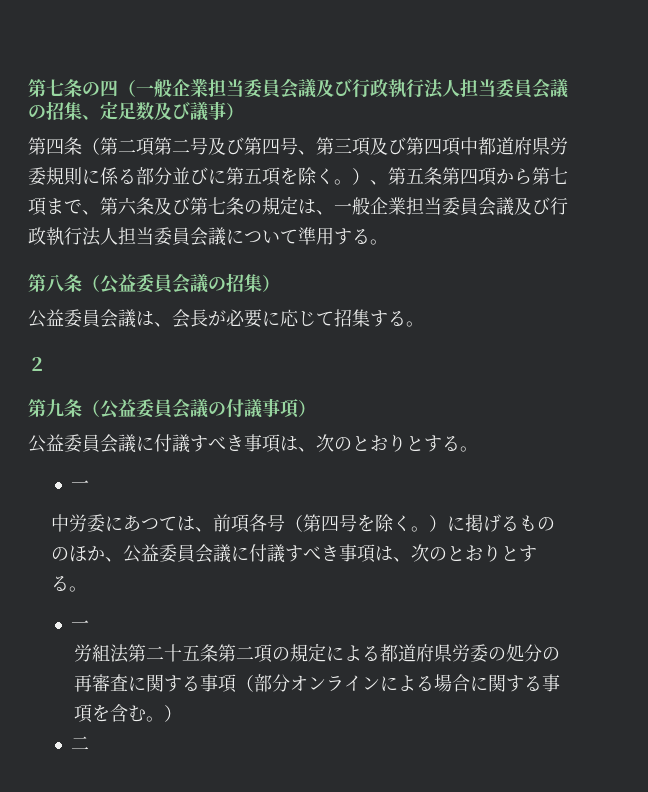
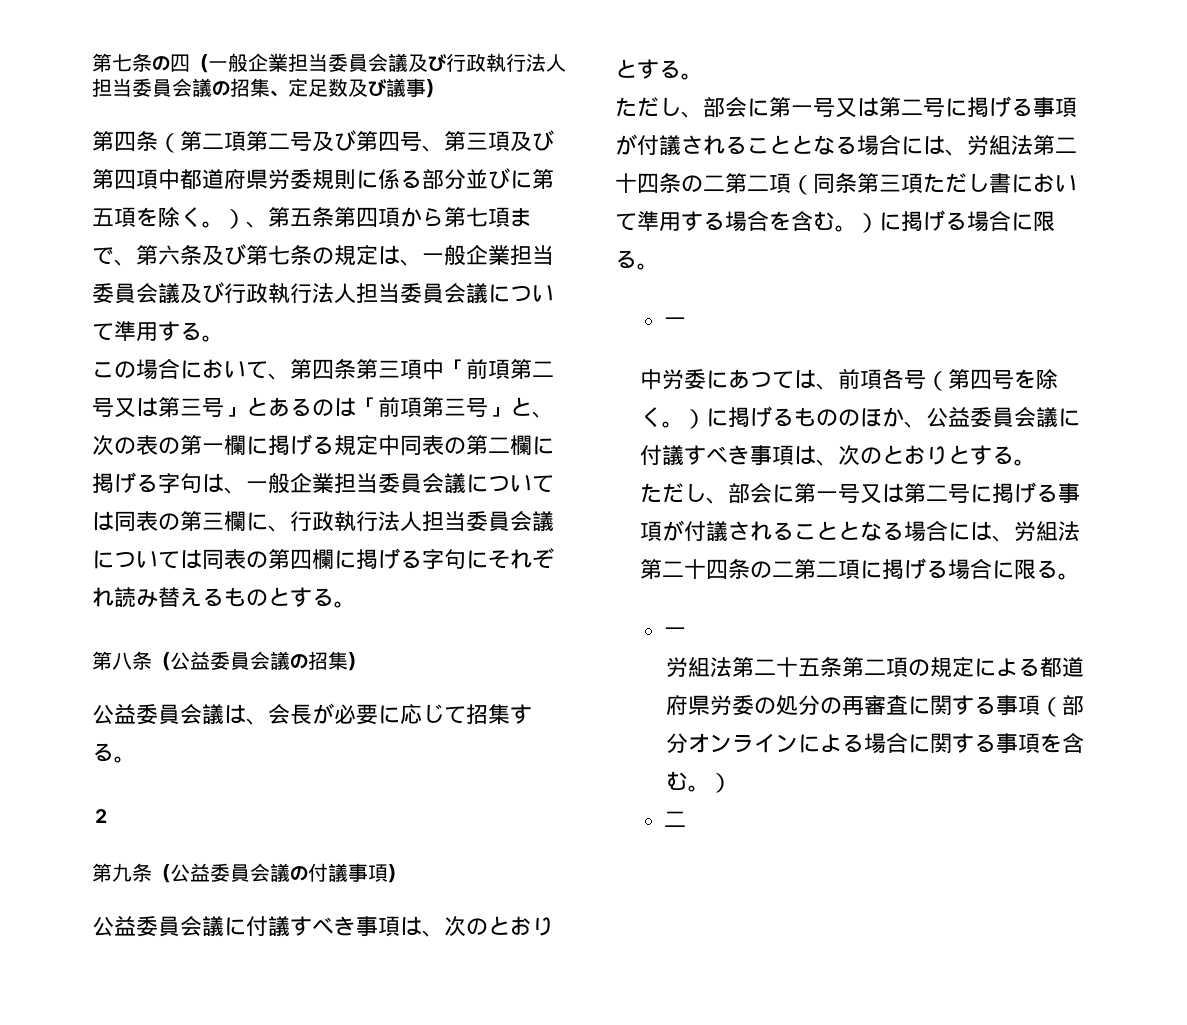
+ この場合において、第四条第三項中「前項第二号又は第三号」とあるのは「前項第三号」と、次の表の第一欄に掲げる規定中同表の第二欄に掲げる字句は、一般企業担当委員会議については同表の第三欄に、行政執行法人担当委員会議については同表の第四欄に掲げる字句にそれぞれ読み替えるものとする。
+ ただし、部会に第一号又は第二号に掲げる事項が付議されることとなる場合には、労組法第二十四条の二第二項（同条第三項ただし書において準用する場合を含む。）に掲げる場合に限る。
+ ただし、部会に第一号又は第二号に掲げる事項が付議されることとなる場合には、労組法第二十四条の二第二項に掲げる場合に限る。

